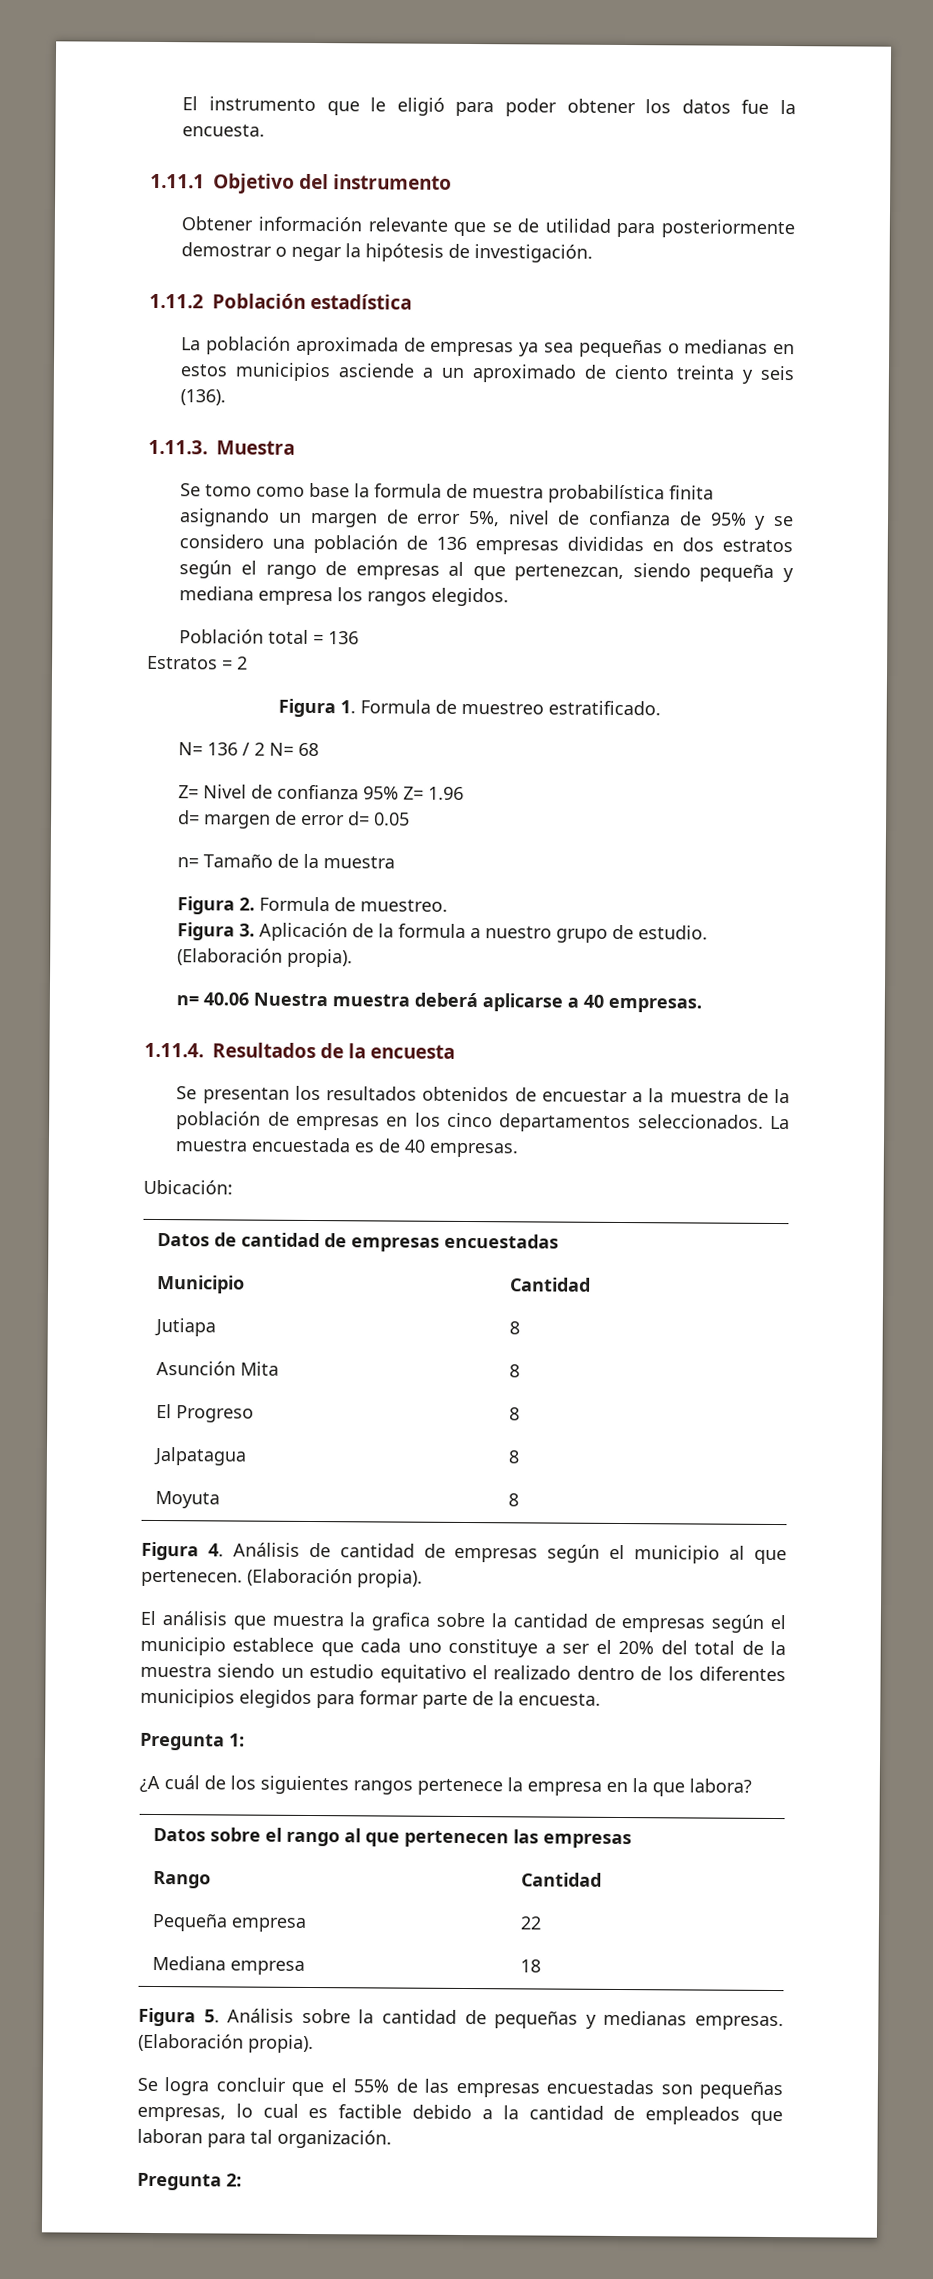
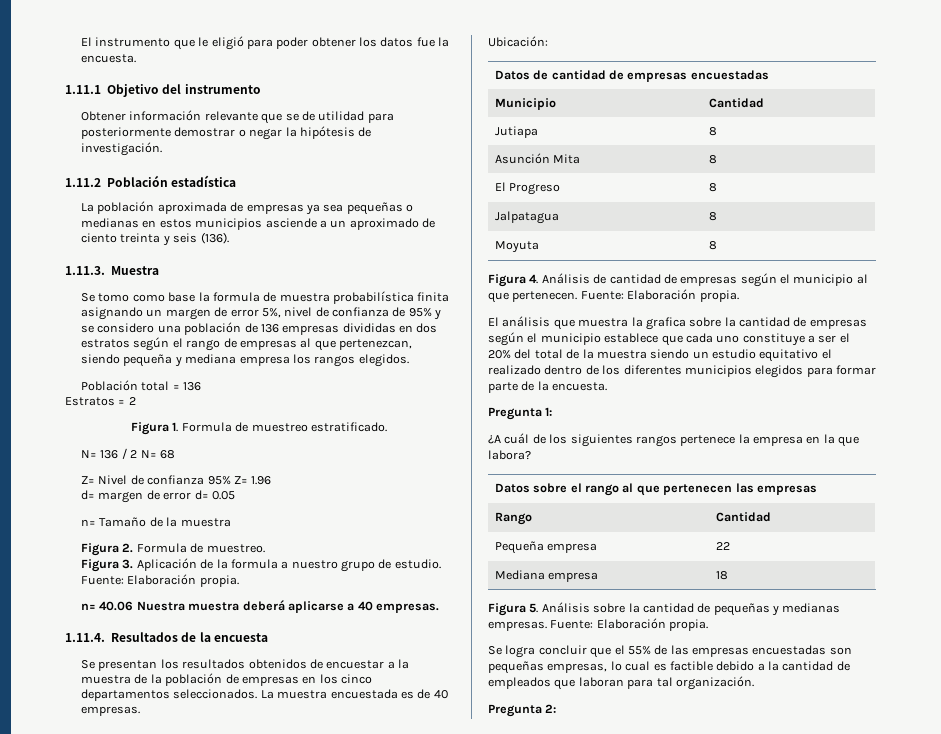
- Figura 3. Aplicación de la formula a nuestro grupo de estudio. (Elaboración propia).
+ Figura 3. Aplicación de la formula a nuestro grupo de estudio. Fuente: Elaboración propia.
- Figura 4. Análisis de cantidad de empresas según el municipio al que pertenecen. (Elaboración propia).
+ Figura 4. Análisis de cantidad de empresas según el municipio al que pertenecen. Fuente: Elaboración propia.
- Figura 5. Análisis sobre la cantidad de pequeñas y medianas empresas. (Elaboración propia).
+ Figura 5. Análisis sobre la cantidad de pequeñas y medianas empresas. Fuente: Elaboración propia.

